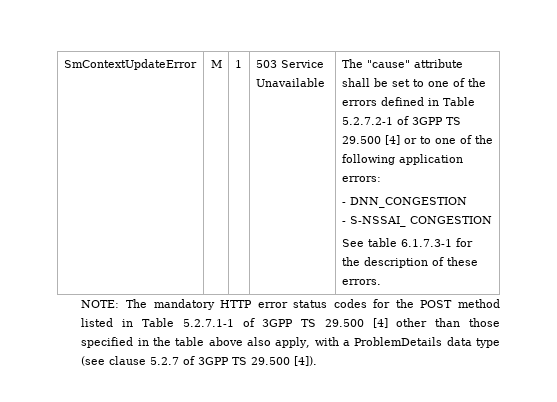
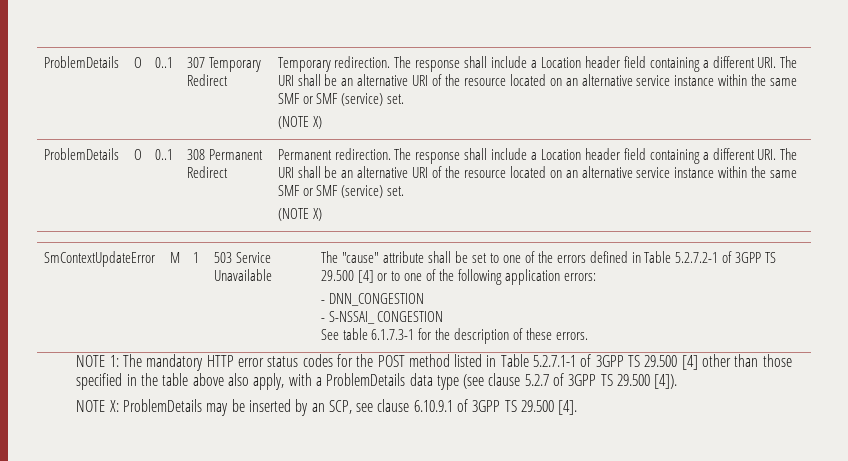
+ ProblemDetails | O | 0..1 | 307 Temporary Redirect | Temporary redirection. The response shall include a Location header field containing a different URI. The URI shall be an alternative URI of the resource located on an alternative service instance within the same SMF or SMF (service) set.
+ (NOTE X)
+ ProblemDetails | O | 0..1 | 308 Permanent Redirect | Permanent redirection. The response shall include a Location header field containing a different URI. The URI shall be an alternative URI of the resource located on an alternative service instance within the same SMF or SMF (service) set.
+ (NOTE X)
- NOTE: The mandatory HTTP error status codes for the POST method listed in Table 5.2.7.1-1 of 3GPP TS 29.500 [4] other than those specified in the table above also apply, with a ProblemDetails data type (see clause 5.2.7 of 3GPP TS 29.500 [4]).
+ NOTE 1: The mandatory HTTP error status codes for the POST method listed in Table 5.2.7.1-1 of 3GPP TS 29.500 [4] other than those specified in the table above also apply, with a ProblemDetails data type (see clause 5.2.7 of 3GPP TS 29.500 [4]).
+ NOTE X: ProblemDetails may be inserted by an SCP, see clause 6.10.9.1 of 3GPP TS 29.500 [4].

